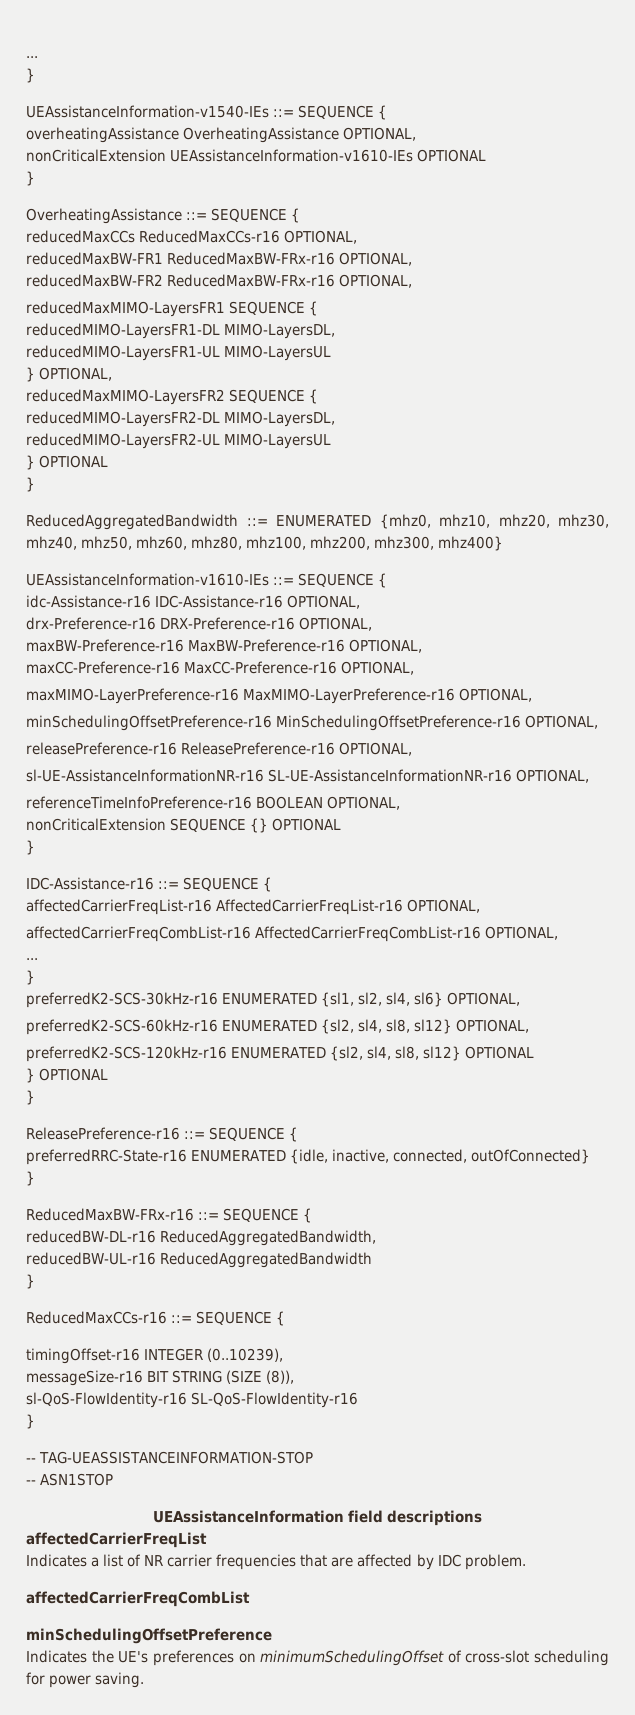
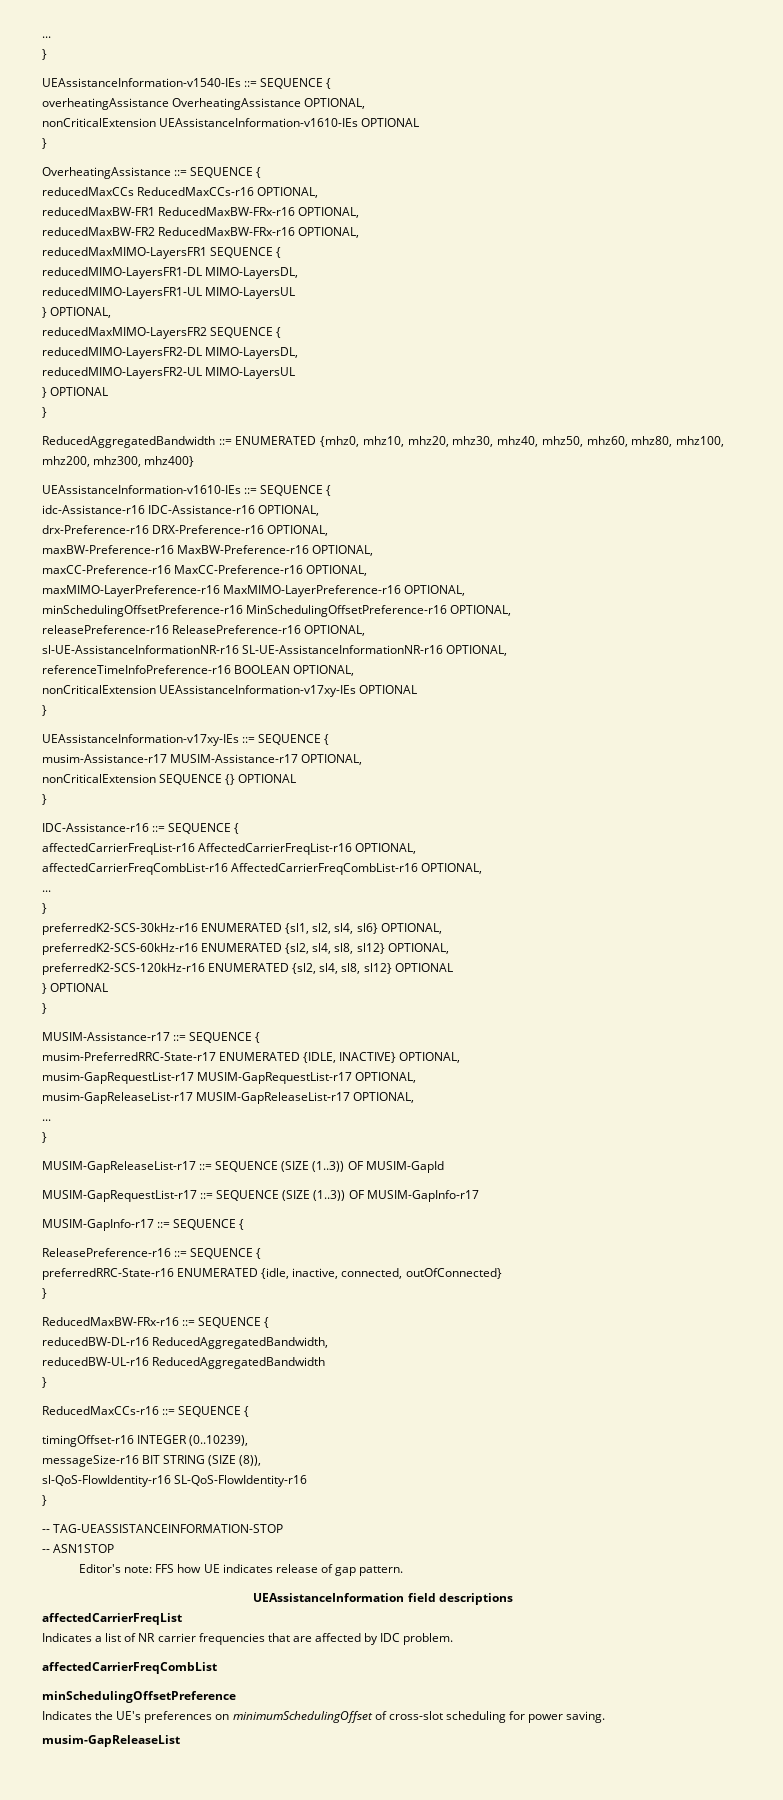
+ nonCriticalExtension UEAssistanceInformation-v17xy-IEs OPTIONAL
+ }
+ UEAssistanceInformation-v17xy-IEs ::= SEQUENCE {
+ musim-Assistance-r17 MUSIM-Assistance-r17 OPTIONAL,
+ MUSIM-Assistance-r17 ::= SEQUENCE {
+ musim-PreferredRRC-State-r17 ENUMERATED {IDLE, INACTIVE} OPTIONAL,
+ musim-GapRequestList-r17 MUSIM-GapRequestList-r17 OPTIONAL,
+ musim-GapReleaseList-r17 MUSIM-GapReleaseList-r17 OPTIONAL,
+ ...
+ }
+ MUSIM-GapReleaseList-r17 ::= SEQUENCE (SIZE (1..3)) OF MUSIM-GapId
+ MUSIM-GapRequestList-r17 ::= SEQUENCE (SIZE (1..3)) OF MUSIM-GapInfo-r17
+ MUSIM-GapInfo-r17 ::= SEQUENCE {
+ Editor's note: FFS how UE indicates release of gap pattern.
+ musim-GapReleaseList

